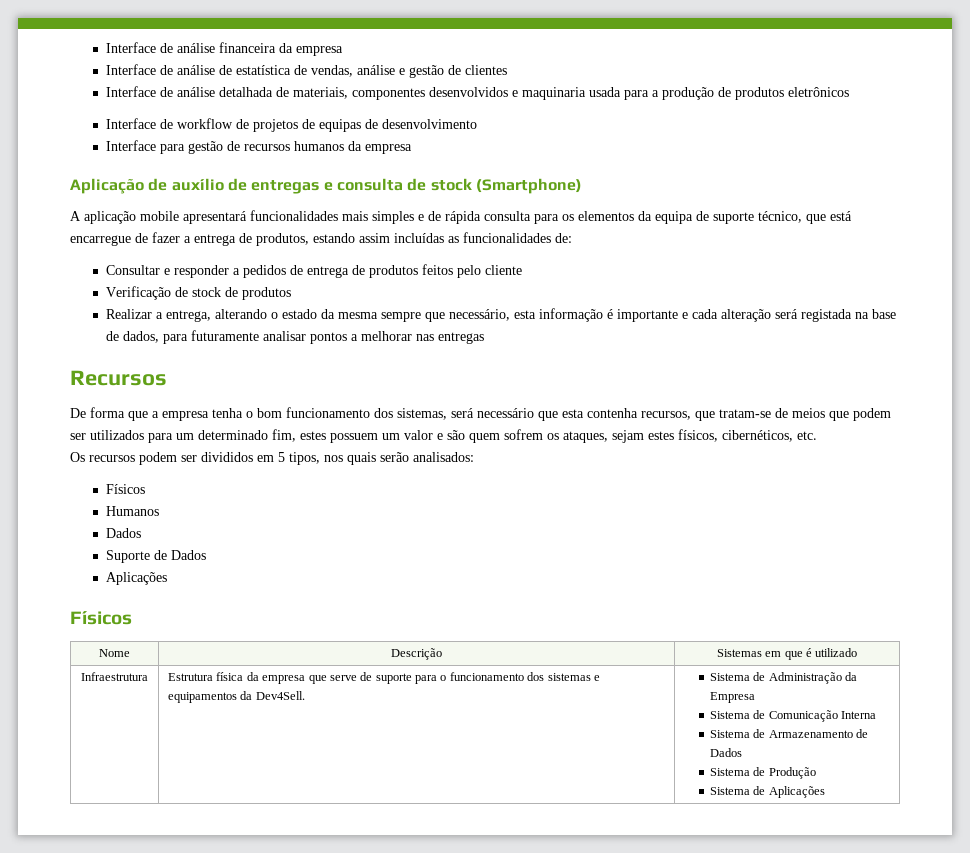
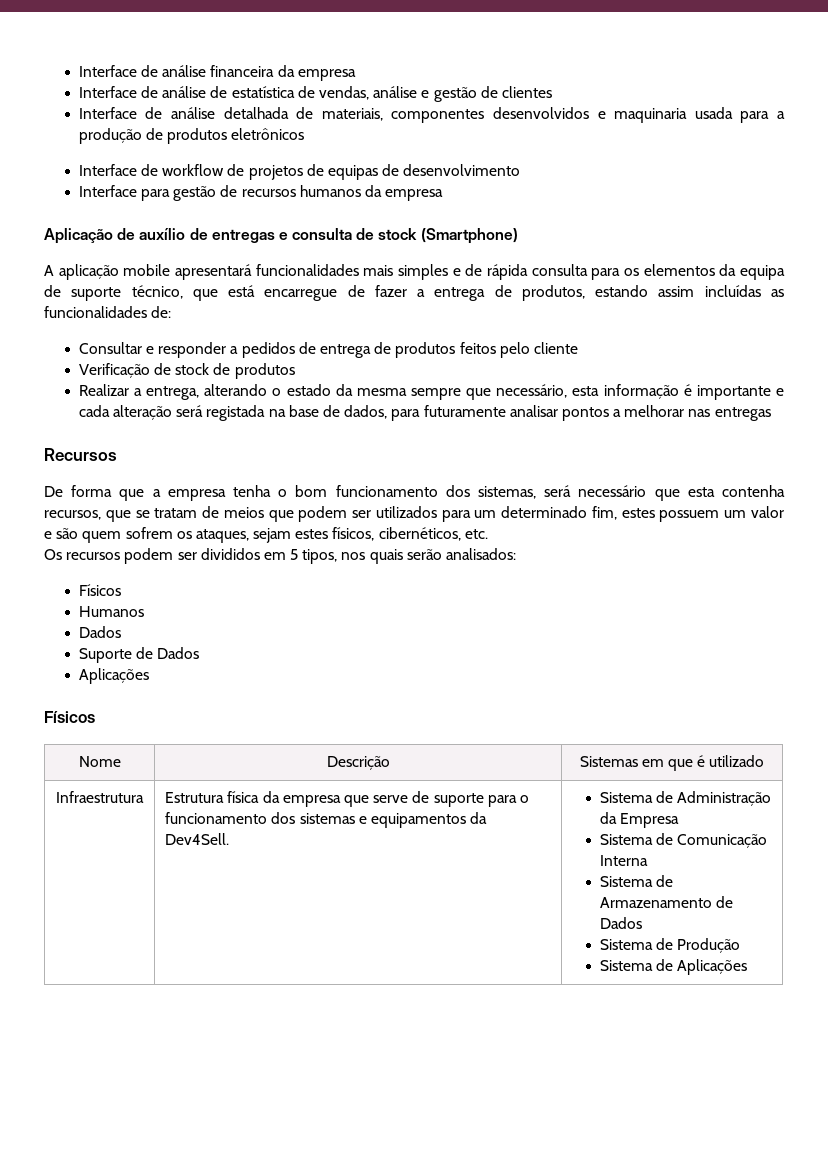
- De forma que a empresa tenha o bom funcionamento dos sistemas, será necessário que esta contenha recursos, que tratam-se de meios que podem ser utilizados para um determinado fim, estes possuem um valor e são quem sofrem os ataques, sejam estes físicos, cibernéticos, etc.
+ De forma que a empresa tenha o bom funcionamento dos sistemas, será necessário que esta contenha recursos, que se tratam de meios que podem ser utilizados para um determinado fim, estes possuem um valor e são quem sofrem os ataques, sejam estes físicos, cibernéticos, etc.

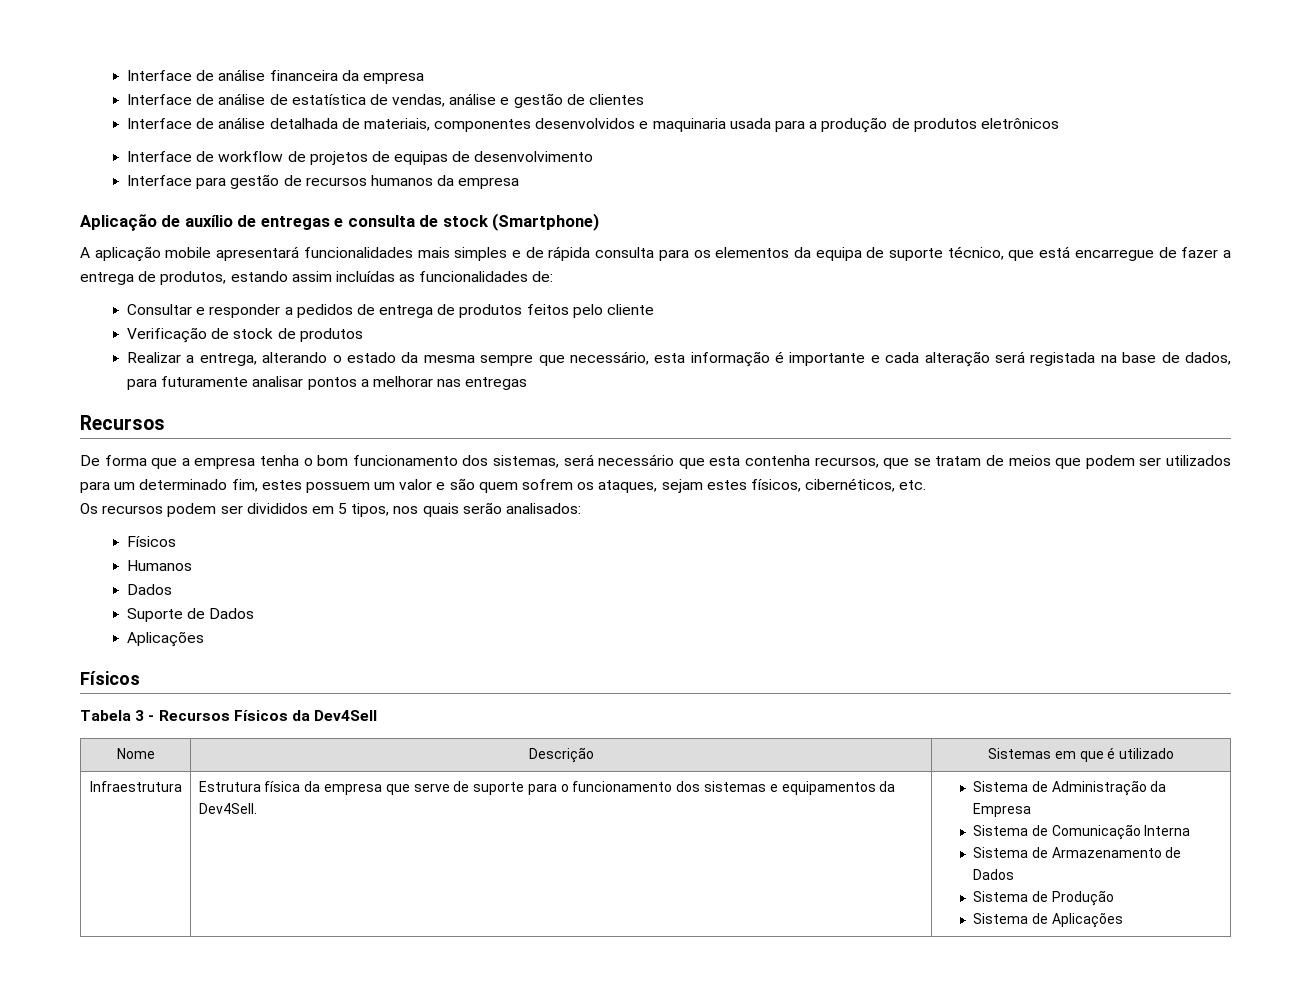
+ Tabela 3 - Recursos Físicos da Dev4Sell

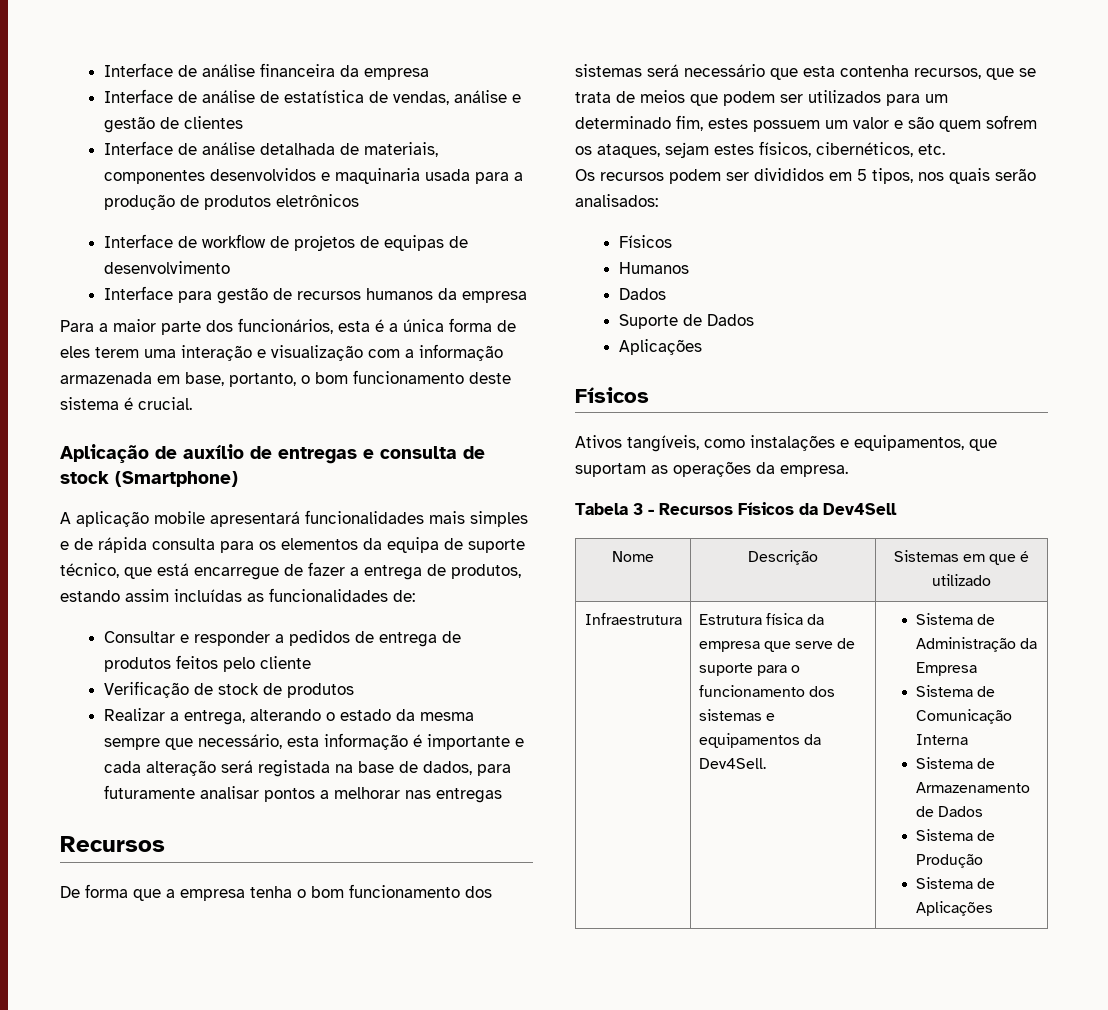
+ Para a maior parte dos funcionários, esta é a única forma de eles terem uma interação e visualização com a informação armazenada em base, portanto, o bom funcionamento deste sistema é crucial.
- De forma que a empresa tenha o bom funcionamento dos sistemas, será necessário que esta contenha recursos, que se tratam de meios que podem ser utilizados para um determinado fim, estes possuem um valor e são quem sofrem os ataques, sejam estes físicos, cibernéticos, etc.
+ De forma que a empresa tenha o bom funcionamento dos sistemas será necessário que esta contenha recursos, que se trata de meios que podem ser utilizados para um determinado fim, estes possuem um valor e são quem sofrem os ataques, sejam estes físicos, cibernéticos, etc.
+ Ativos tangíveis, como instalações e equipamentos, que suportam as operações da empresa.

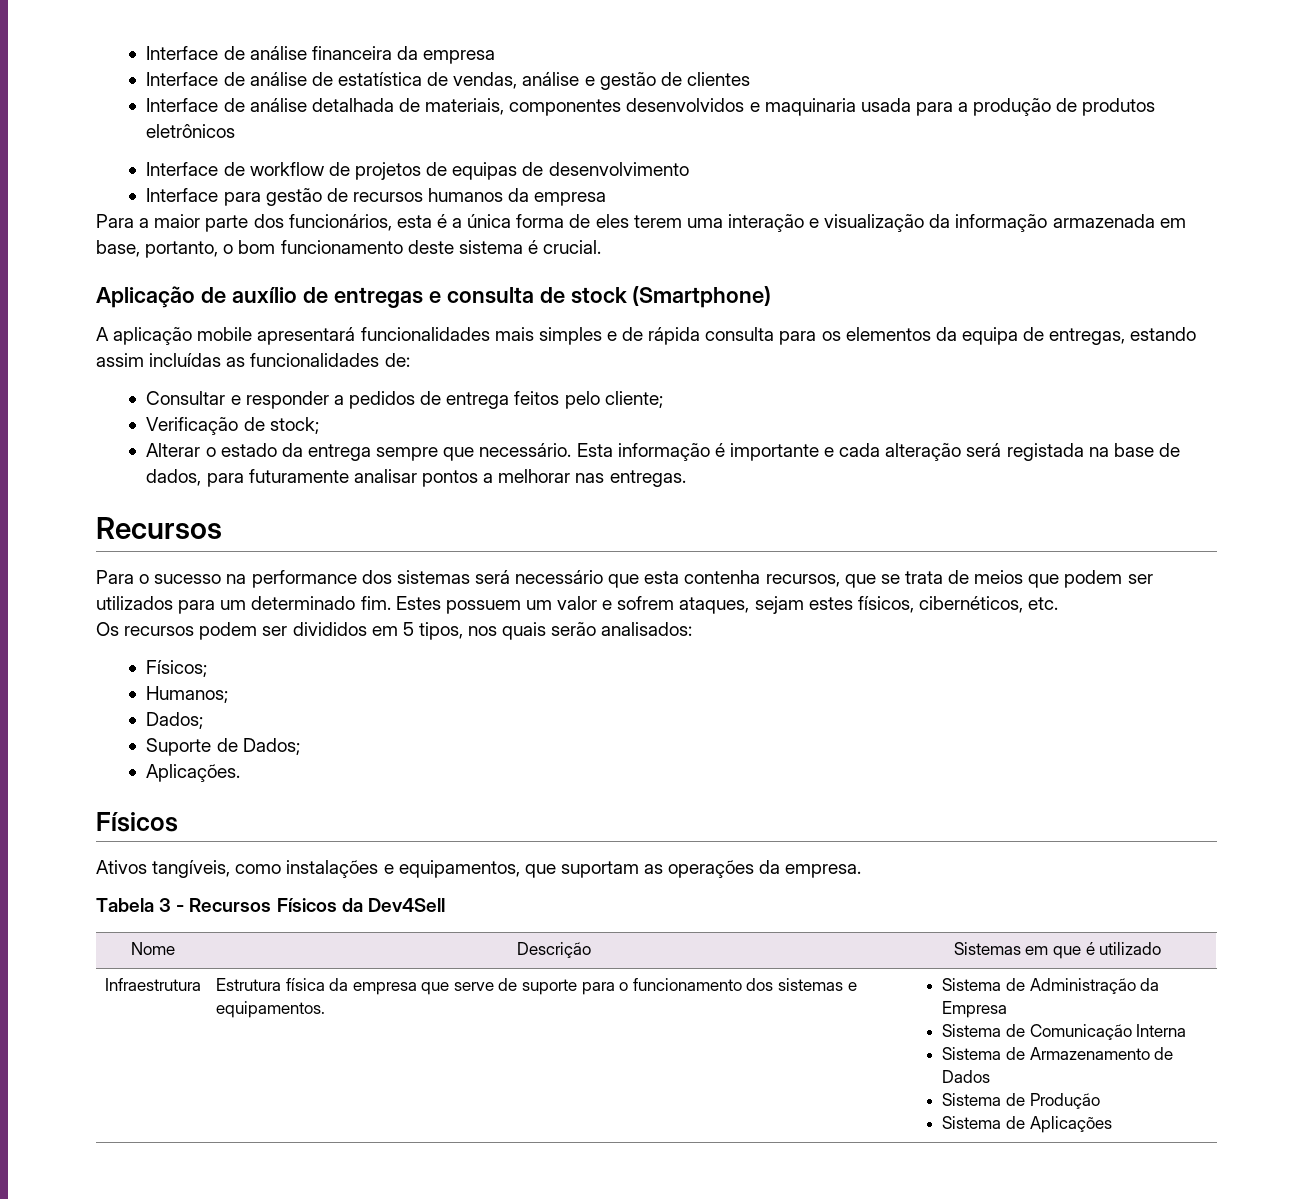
- Para a maior parte dos funcionários, esta é a única forma de eles terem uma interação e visualização com a informação armazenada em base, portanto, o bom funcionamento deste sistema é crucial.
+ Para a maior parte dos funcionários, esta é a única forma de eles terem uma interação e visualização da informação armazenada em base, portanto, o bom funcionamento deste sistema é crucial.
- A aplicação mobile apresentará funcionalidades mais simples e de rápida consulta para os elementos da equipa de suporte técnico, que está encarregue de fazer a entrega de produtos, estando assim incluídas as funcionalidades de:
+ A aplicação mobile apresentará funcionalidades mais simples e de rápida consulta para os elementos da equipa de entregas, estando assim incluídas as funcionalidades de:
- Consultar e responder a pedidos de entrega de produtos feitos pelo cliente
+ Consultar e responder a pedidos de entrega feitos pelo cliente;
- Verificação de stock de produtos
- Realizar a entrega, alterando o estado da mesma sempre que necessário, esta informação é importante e cada alteração será registada na base de dados, para futuramente analisar pontos a melhorar nas entregas
+ Verificação de stock;
+ Alterar o estado da entrega sempre que necessário. Esta informação é importante e cada alteração será registada na base de dados, para futuramente analisar pontos a melhorar nas entregas.
- De forma que a empresa tenha o bom funcionamento dos sistemas será necessário que esta contenha recursos, que se trata de meios que podem ser utilizados para um determinado fim, estes possuem um valor e são quem sofrem os ataques, sejam estes físicos, cibernéticos, etc.
+ Para o sucesso na performance dos sistemas será necessário que esta contenha recursos, que se trata de meios que podem ser utilizados para um determinado fim. Estes possuem um valor e sofrem ataques, sejam estes físicos, cibernéticos, etc.
  Os recursos podem ser divididos em 5 tipos, nos quais serão analisados:
- Físicos
- Humanos
- Dados
+ Físicos;
+ Humanos;
+ Dados;
- Suporte de Dados
- Aplicações
+ Suporte de Dados;
+ Aplicações.
- Infraestrutura | Estrutura física da empresa que serve de suporte para o funcionamento dos sistemas e equipamentos da Dev4Sell. | Sistema de Administração da Empresa
+ Infraestrutura | Estrutura física da empresa que serve de suporte para o funcionamento dos sistemas e equipamentos. | Sistema de Administração da Empresa

